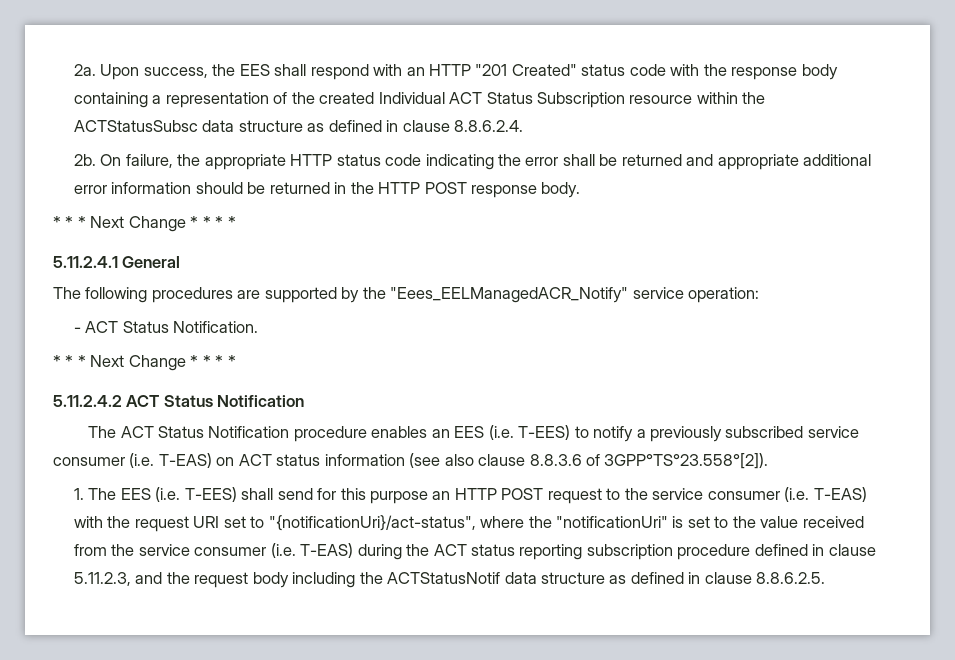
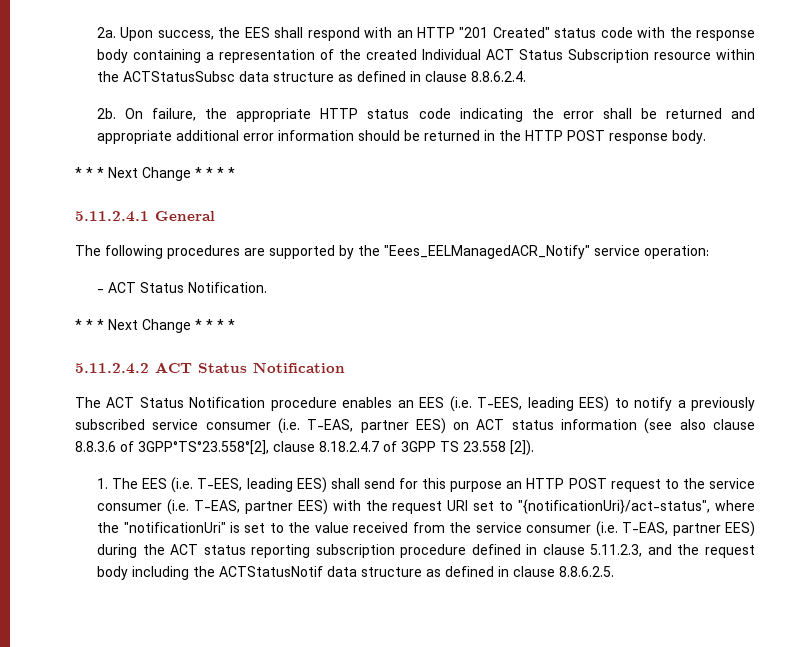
- The ACT Status Notification procedure enables an EES (i.e. T-EES) to notify a previously subscribed service consumer (i.e. T-EAS) on ACT status information (see also clause 8.8.3.6 of 3GPP°TS°23.558°[2]).
+ The ACT Status Notification procedure enables an EES (i.e. T-EES, leading EES) to notify a previously subscribed service consumer (i.e. T-EAS, partner EES) on ACT status information (see also clause 8.8.3.6 of 3GPP°TS°23.558°[2], clause 8.18.2.4.7 of 3GPP TS 23.558 [2]).
- 1. The EES (i.e. T-EES) shall send for this purpose an HTTP POST request to the service consumer (i.e. T-EAS) with the request URI set to "{notificationUri}/act-status", where the "notificationUri" is set to the value received from the service consumer (i.e. T-EAS) during the ACT status reporting subscription procedure defined in clause 5.11.2.3, and the request body including the ACTStatusNotif data structure as defined in clause 8.8.6.2.5.
+ 1. The EES (i.e. T-EES, leading EES) shall send for this purpose an HTTP POST request to the service consumer (i.e. T-EAS, partner EES) with the request URI set to "{notificationUri}/act-status", where the "notificationUri" is set to the value received from the service consumer (i.e. T-EAS, partner EES) during the ACT status reporting subscription procedure defined in clause 5.11.2.3, and the request body including the ACTStatusNotif data structure as defined in clause 8.8.6.2.5.

